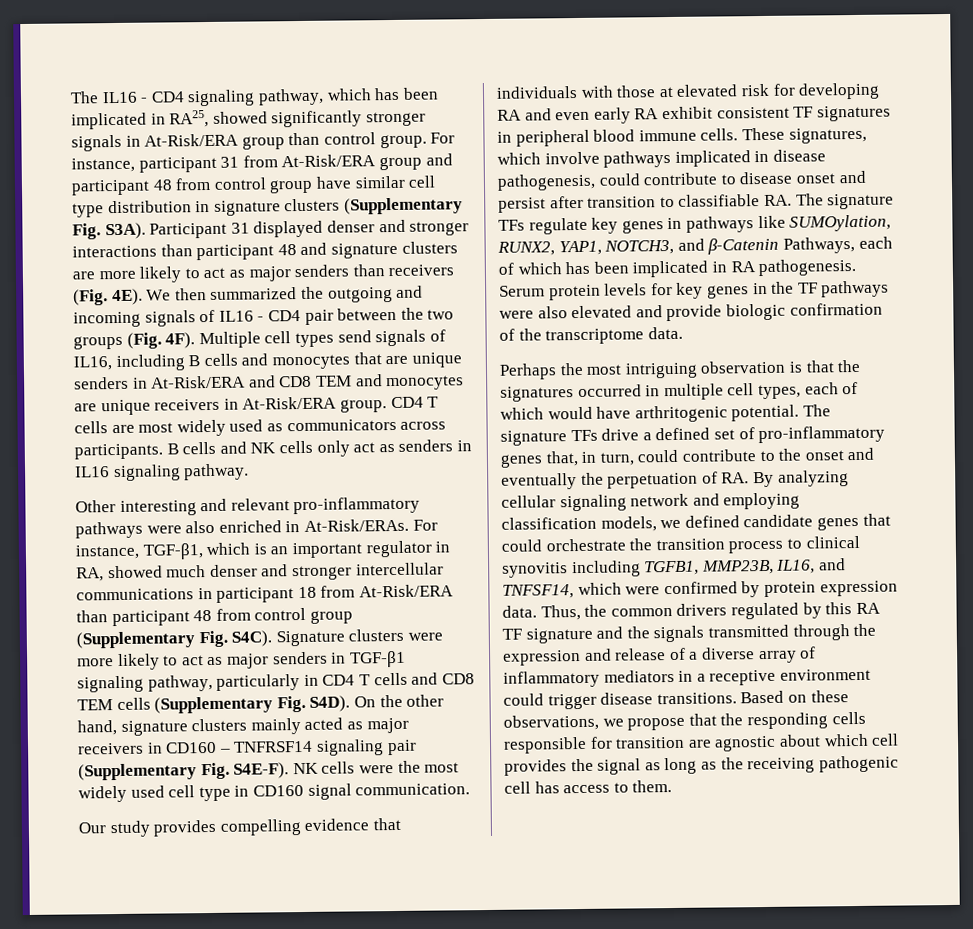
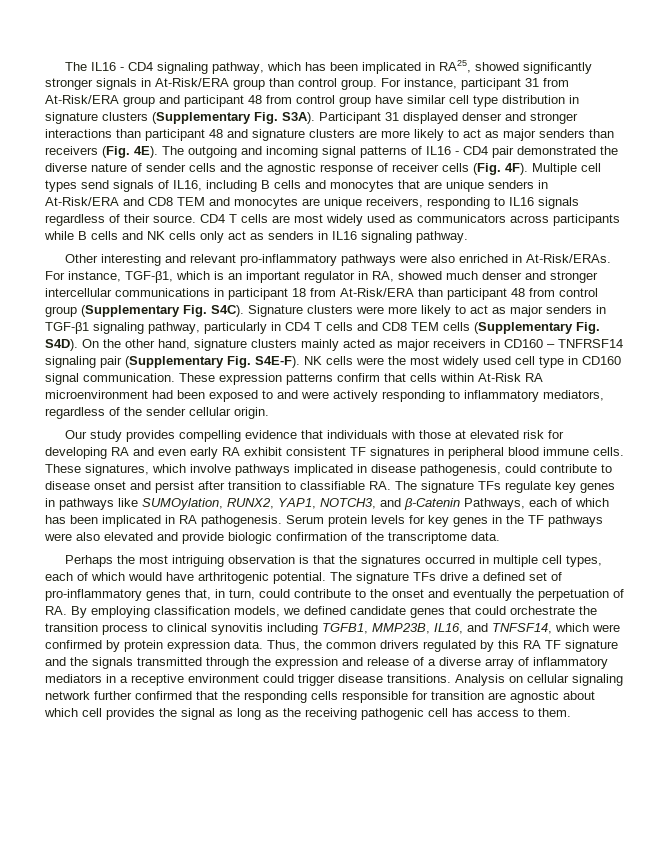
- We then summarized the outgoing and incoming signals of IL16 - CD4 pair between the two groups (Fig. 4F).
+ The outgoing and incoming signal patterns of IL16 - CD4 pair demonstrated the diverse nature of sender cells and the agnostic response of receiver cells (Fig. 4F).
- Multiple cell types send signals of IL16, including B cells and monocytes that are unique senders in At-Risk/ERA and CD8 TEM and monocytes are unique receivers in At-Risk/ERA group.
+ Multiple cell types send signals of IL16, including B cells and monocytes that are unique senders in At-Risk/ERA and CD8 TEM and monocytes are unique receivers, responding to IL16 signals regardless of their source.
- CD4 T cells are most widely used as communicators across participants. B cells and NK cells only act as senders in IL16 signaling pathway.
+ CD4 T cells are most widely used as communicators across participants while B cells and NK cells only act as senders in IL16 signaling pathway.
+ These expression patterns confirm that cells within At-Risk RA microenvironment had been exposed to and were actively responding to inflammatory mediators, regardless of the sender cellular origin.
- The signature TFs drive a defined set of pro-inflammatory genes that, in turn, could contribute to the onset and eventually the perpetuation of RA. By analyzing cellular signaling network and employing classification models, we defined candidate genes that could orchestrate the transition process to clinical synovitis including TGFB1, MMP23B, IL16, and TNFSF14, which were confirmed by protein expression data.
+ The signature TFs drive a defined set of pro-inflammatory genes that, in turn, could contribute to the onset and eventually the perpetuation of RA. By employing classification models, we defined candidate genes that could orchestrate the transition process to clinical synovitis including TGFB1, MMP23B, IL16, and TNFSF14, which were confirmed by protein expression data.
- Based on these observations, we propose that the responding cells responsible for transition are agnostic about which cell provides the signal as long as the receiving pathogenic cell has access to them.
+ Analysis on cellular signaling network further confirmed that the responding cells responsible for transition are agnostic about which cell provides the signal as long as the receiving pathogenic cell has access to them.

